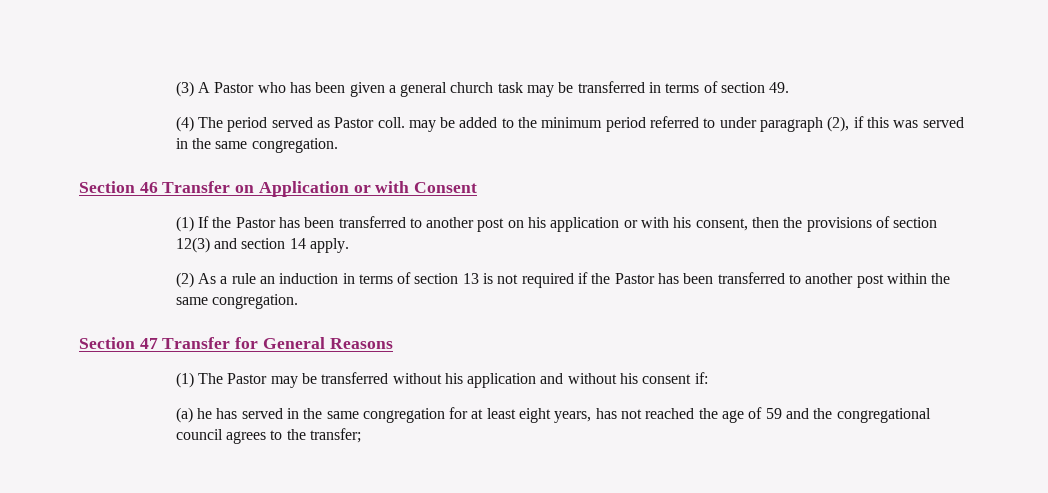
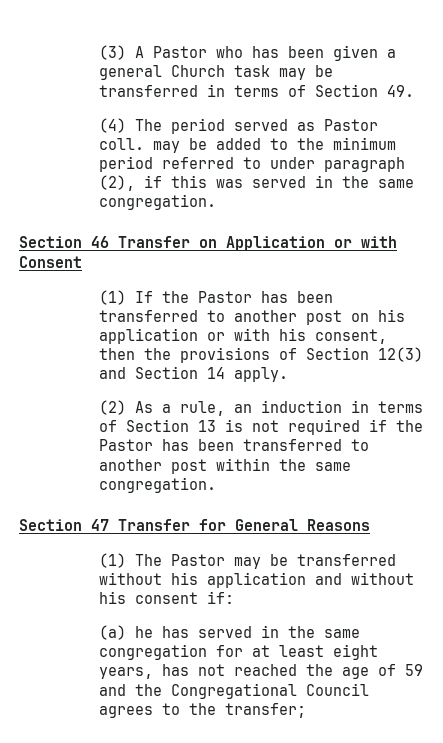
- (3) A Pastor who has been given a general church task may be transferred in terms of section 49.
+ (3) A Pastor who has been given a general Church task may be transferred in terms of Section 49.
- (1) If the Pastor has been transferred to another post on his application or with his consent, then the provisions of section 12(3) and section 14 apply.
+ (1) If the Pastor has been transferred to another post on his application or with his consent, then the provisions of Section 12(3) and Section 14 apply.
- (2) As a rule an induction in terms of section 13 is not required if the Pastor has been transferred to another post within the same congregation.
+ (2) As a rule, an induction in terms of Section 13 is not required if the Pastor has been transferred to another post within the same congregation.
- (a) he has served in the same congregation for at least eight years, has not reached the age of 59 and the congregational council agrees to the transfer;
+ (a) he has served in the same congregation for at least eight years, has not reached the age of 59 and the Congregational Council agrees to the transfer;

